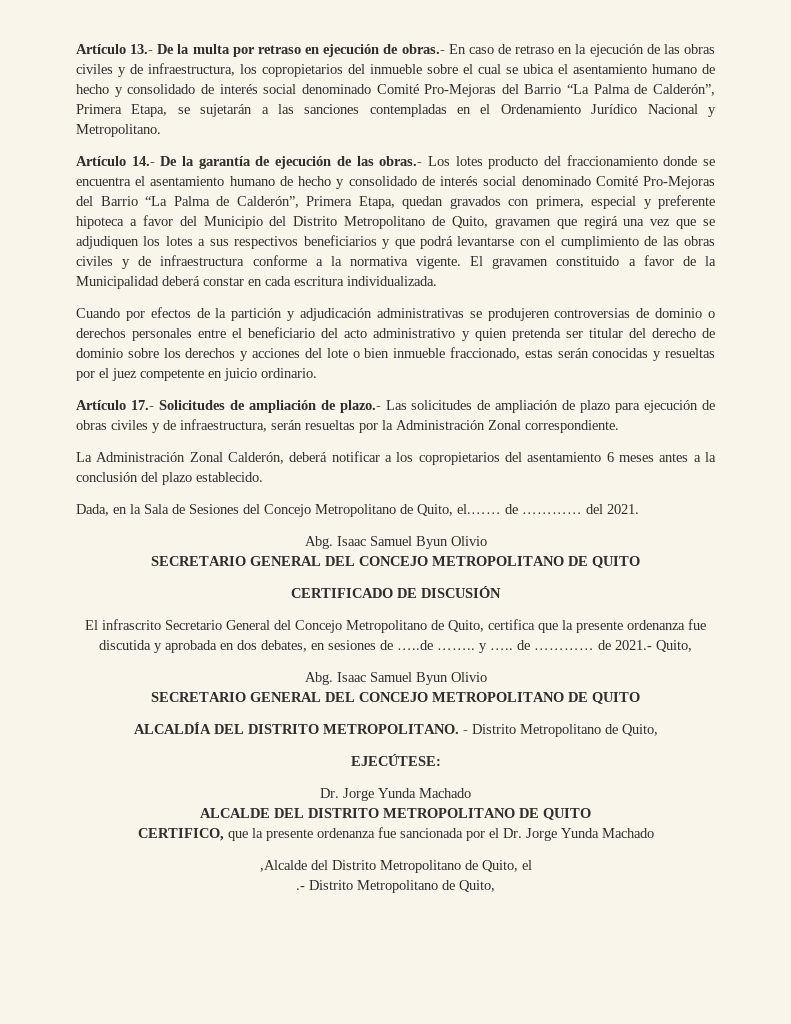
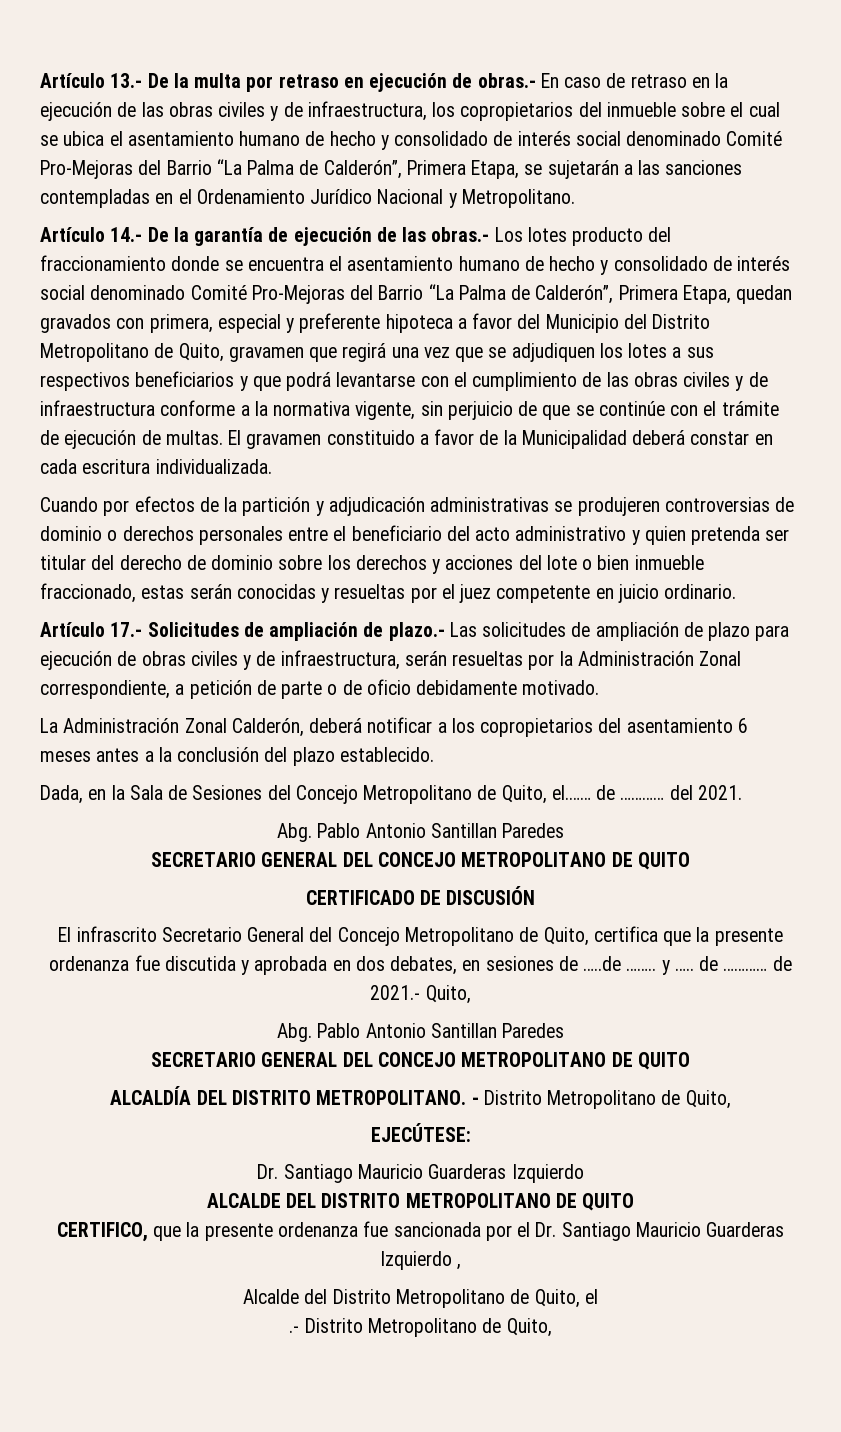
- Artículo 14.- De la garantía de ejecución de las obras.- Los lotes producto del fraccionamiento donde se encuentra el asentamiento humano de hecho y consolidado de interés social denominado Comité Pro-Mejoras del Barrio “La Palma de Calderón”, Primera Etapa, quedan gravados con primera, especial y preferente hipoteca a favor del Municipio del Distrito Metropolitano de Quito, gravamen que regirá una vez que se adjudiquen los lotes a sus respectivos beneficiarios y que podrá levantarse con el cumplimiento de las obras civiles y de infraestructura conforme a la normativa vigente.
+ Artículo 14.- De la garantía de ejecución de las obras.- Los lotes producto del fraccionamiento donde se encuentra el asentamiento humano de hecho y consolidado de interés social denominado Comité Pro-Mejoras del Barrio “La Palma de Calderón”, Primera Etapa, quedan gravados con primera, especial y preferente hipoteca a favor del Municipio del Distrito Metropolitano de Quito, gravamen que regirá una vez que se adjudiquen los lotes a sus respectivos beneficiarios y que podrá levantarse con el cumplimiento de las obras civiles y de infraestructura conforme a la normativa vigente, sin perjuicio de que se continúe con el trámite de ejecución de multas.
- Artículo 17.- Solicitudes de ampliación de plazo.- Las solicitudes de ampliación de plazo para ejecución de obras civiles y de infraestructura, serán resueltas por la Administración Zonal correspondiente.
+ Artículo 17.- Solicitudes de ampliación de plazo.- Las solicitudes de ampliación de plazo para ejecución de obras civiles y de infraestructura, serán resueltas por la Administración Zonal correspondiente, a petición de parte o de oficio debidamente motivado.
  Dada, en la Sala de Sesiones del Concejo Metropolitano de Quito, el.…… de ………… del 2021.
- Abg. Isaac Samuel Byun Olivio
+ Abg. Pablo Antonio Santillan Paredes
  El infrascrito Secretario General del Concejo Metropolitano de Quito, certifica que la presente ordenanza fue discutida y aprobada en dos debates, en sesiones de …..de …….. y ….. de ………… de 2021.- Quito,
- Abg. Isaac Samuel Byun Olivio
+ Abg. Pablo Antonio Santillan Paredes
  EJECÚTESE:
- Dr. Jorge Yunda Machado
+ Dr. Santiago Mauricio Guarderas Izquierdo
- CERTIFICO, que la presente ordenanza fue sancionada por el Dr. Jorge Yunda Machado
- ,Alcalde del Distrito Metropolitano de Quito, el
+ CERTIFICO, que la presente ordenanza fue sancionada por el Dr. Santiago Mauricio Guarderas Izquierdo ,
+ Alcalde del Distrito Metropolitano de Quito, el

